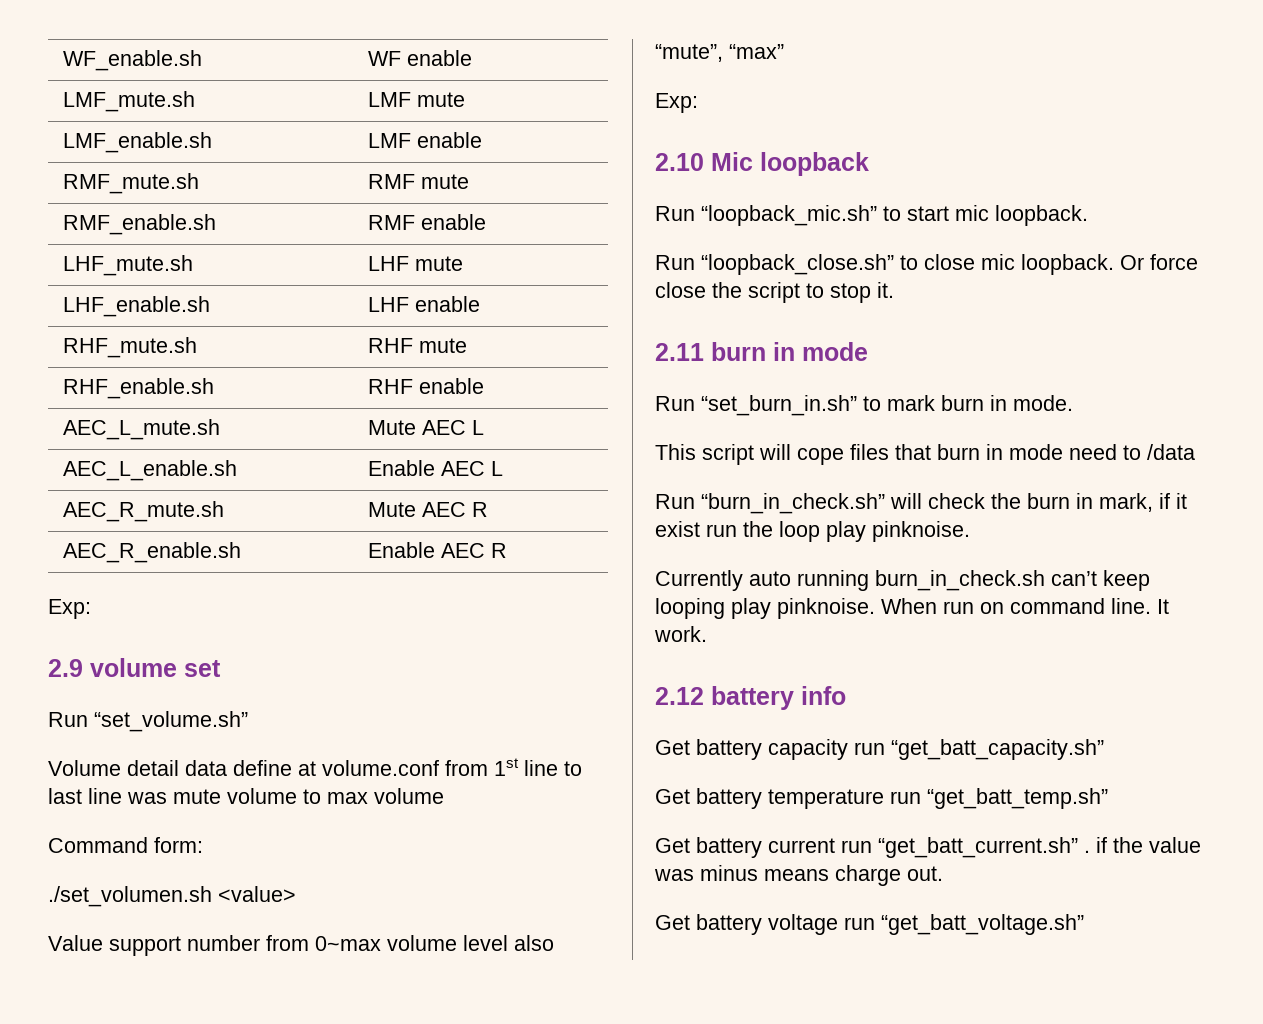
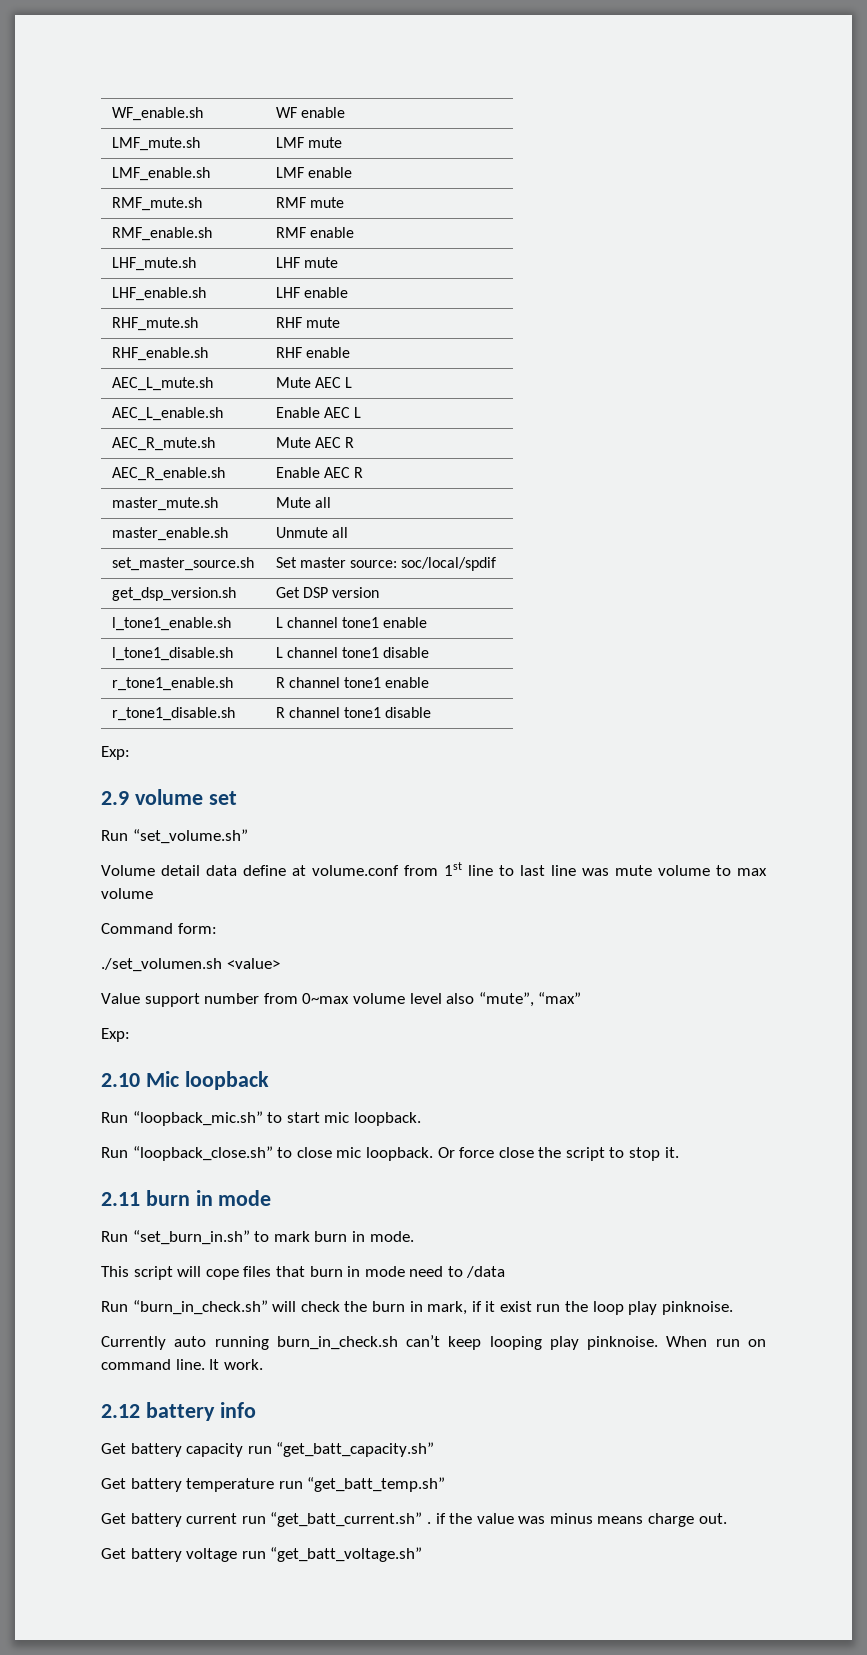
+ master_mute.sh | Mute all
+ master_enable.sh | Unmute all
+ set_master_source.sh | Set master source: soc/local/spdif
+ get_dsp_version.sh | Get DSP version
+ l_tone1_enable.sh | L channel tone1 enable
+ l_tone1_disable.sh | L channel tone1 disable
+ r_tone1_enable.sh | R channel tone1 enable
+ r_tone1_disable.sh | R channel tone1 disable

